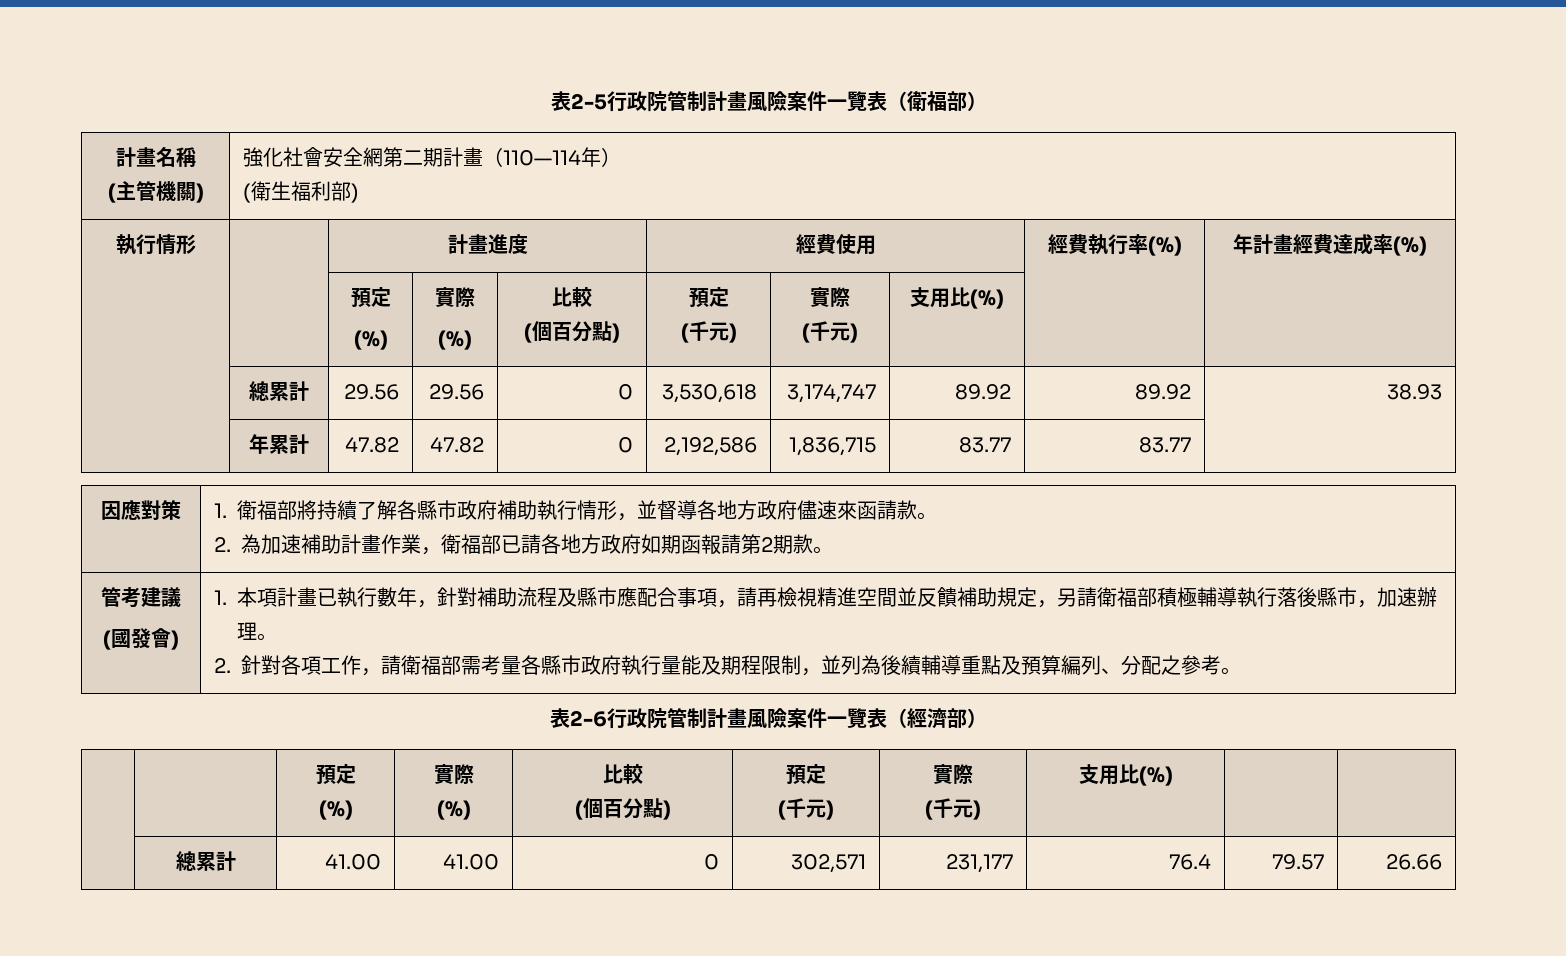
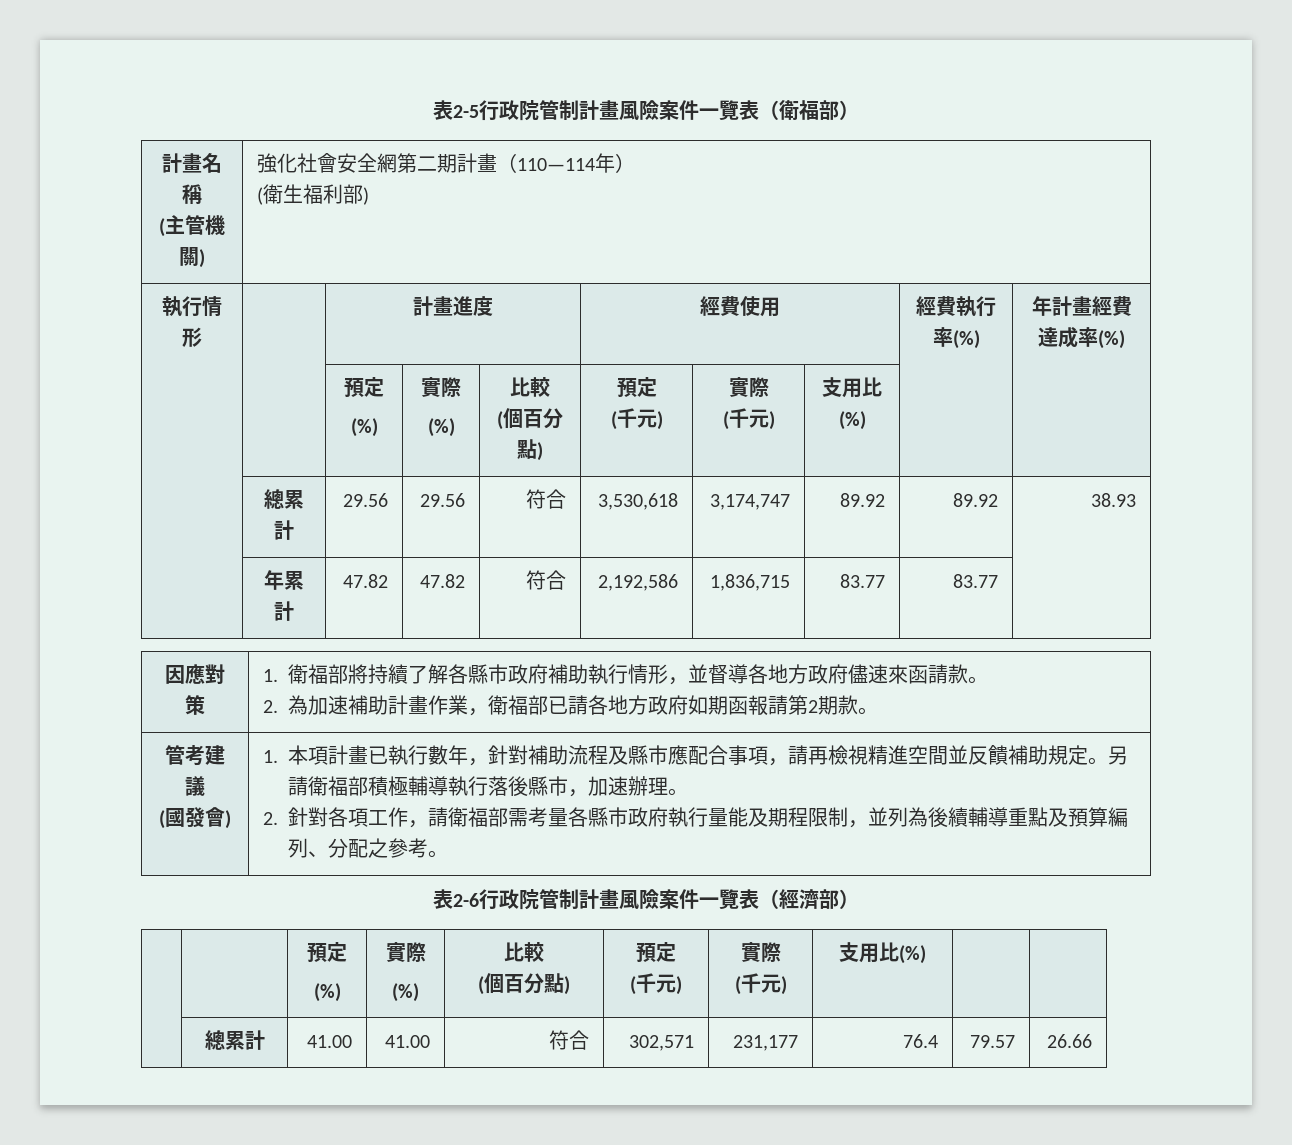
- | 總累計 | 29.56 | 29.56 | 0 | 3,530,618 | 3,174,747 | 89.92 | 89.92 | 38.93
+ | 總累計 | 29.56 | 29.56 | 符合 | 3,530,618 | 3,174,747 | 89.92 | 89.92 | 38.93
- | 年累計 | 47.82 | 47.82 | 0 | 2,192,586 | 1,836,715 | 83.77 | 83.77 |
+ | 年累計 | 47.82 | 47.82 | 符合 | 2,192,586 | 1,836,715 | 83.77 | 83.77 |
- 1.本項計畫已執行數年，針對補助流程及縣市應配合事項，請再檢視精進空間並反饋補助規定，另請衛福部積極輔導執行落後縣市，加速辦理。
+ 1.本項計畫已執行數年，針對補助流程及縣市應配合事項，請再檢視精進空間並反饋補助規定。另請衛福部積極輔導執行落後縣市，加速辦理。
- | 總累計 | 41.00 | 41.00 | 0 | 302,571 | 231,177 | 76.4 | 79.57 | 26.66
+ | 總累計 | 41.00 | 41.00 | 符合 | 302,571 | 231,177 | 76.4 | 79.57 | 26.66

